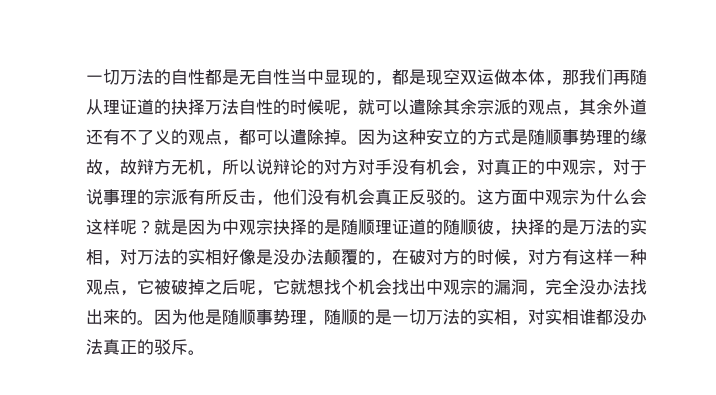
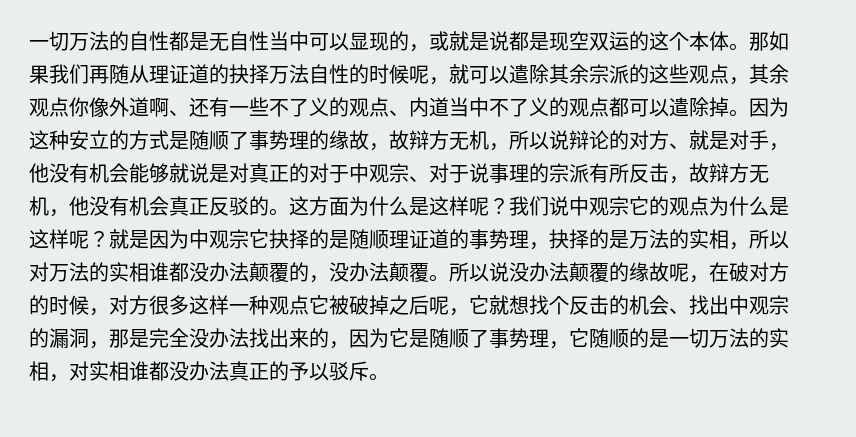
- 一切万法的自性都是无自性当中显现的，都是现空双运做本体，那我们再随从理证道的抉择万法自性的时候呢，就可以遣除其余宗派的观点，其余外道还有不了义的观点，都可以遣除掉。
+ 一切万法的自性都是无自性当中可以显现的，或就是说都是现空双运的这个本体。那如果我们再随从理证道的抉择万法自性的时候呢，就可以遣除其余宗派的这些观点，其余观点你像外道啊、还有一些不了义的观点、内道当中不了义的观点都可以遣除掉。
- 因为这种安立的方式是随顺事势理的缘故，故辩方无机，所以说辩论的对方对手没有机会，对真正的中观宗，对于说事理的宗派有所反击，他们没有机会真正反驳的。
+ 因为这种安立的方式是随顺了事势理的缘故，故辩方无机，所以说辩论的对方、就是对手，他没有机会能够就说是对真正的对于中观宗、对于说事理的宗派有所反击，故辩方无机，他没有机会真正反驳的。
- 这方面中观宗为什么会这样呢？
+ 这方面为什么是这样呢？我们说中观宗它的观点为什么是这样呢？
- 就是因为中观宗抉择的是随顺理证道的随顺彼，抉择的是万法的实相，对万法的实相好像是没办法颠覆的，在破对方的时候，对方有这样一种观点，它被破掉之后呢，它就想找个机会找出中观宗的漏洞，完全没办法找出来的。因为他是随顺事势理，随顺的是一切万法的实相，对实相谁都没办法真正的驳斥。
+ 就是因为中观宗它抉择的是随顺理证道的事势理，抉择的是万法的实相，所以对万法的实相谁都没办法颠覆的，没办法颠覆。所以说没办法颠覆的缘故呢，在破对方的时候，对方很多这样一种观点它被破掉之后呢，它就想找个反击的机会、找出中观宗的漏洞，那是完全没办法找出来的，因为它是随顺了事势理，它随顺的是一切万法的实相，对实相谁都没办法真正的予以驳斥。

